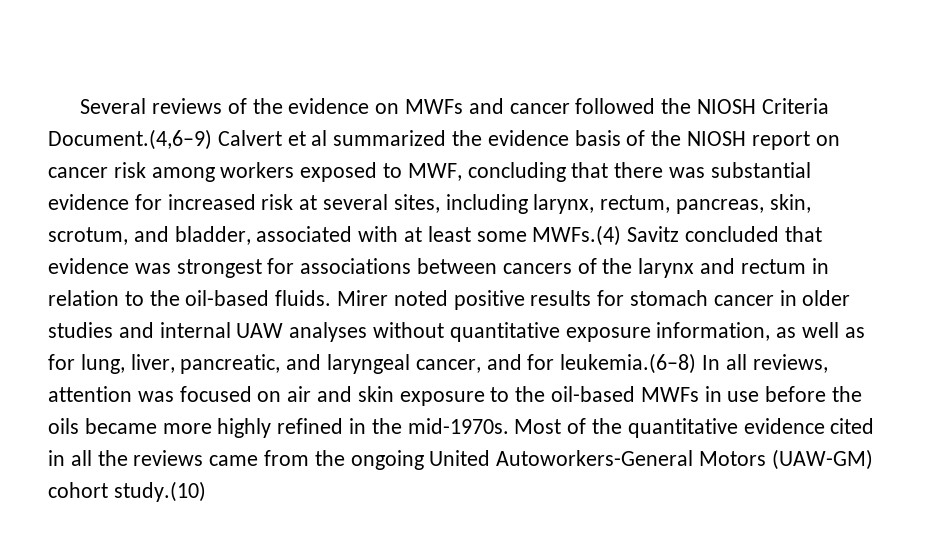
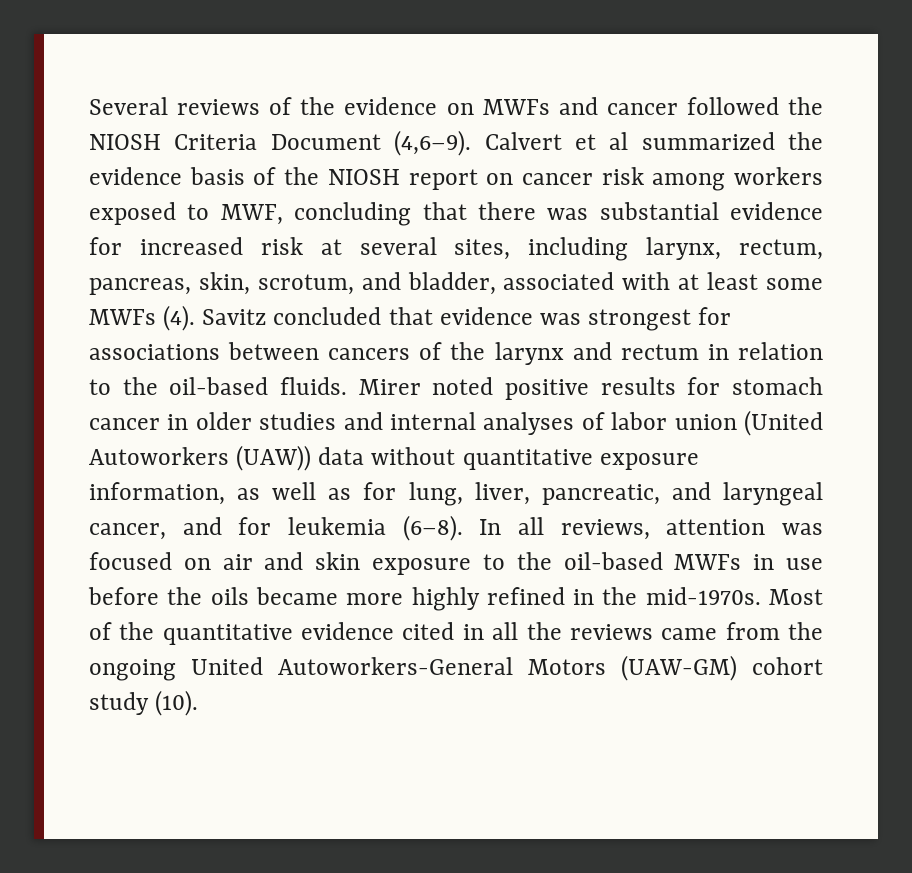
- Several reviews of the evidence on MWFs and cancer followed the NIOSH Criteria Document.(4,6–9) Calvert et al summarized the evidence basis of the NIOSH report on cancer risk among workers exposed to MWF, concluding that there was substantial evidence for increased risk at several sites, including larynx, rectum, pancreas, skin, scrotum, and bladder, associated with at least some MWFs.(4) Savitz concluded that evidence was strongest for associations between cancers of the larynx and rectum in relation to the oil-based fluids.
+ Several reviews of the evidence on MWFs and cancer followed the NIOSH Criteria Document (4,6–9). Calvert et al summarized the evidence basis of the NIOSH report on cancer risk among workers exposed to MWF, concluding that there was substantial evidence for increased risk at several sites, including larynx, rectum, pancreas, skin, scrotum, and bladder, associated with at least some MWFs (4). Savitz concluded that evidence was strongest for associations between cancers of the larynx and rectum in relation to the oil-based fluids.
- Mirer noted positive results for stomach cancer in older studies and internal UAW analyses without quantitative exposure information, as well as for lung, liver, pancreatic, and laryngeal cancer, and for leukemia.(6–8) In all reviews, attention was focused on air and skin exposure to the oil-based MWFs in use before the oils became more highly refined in the mid-1970s.
+ Mirer noted positive results for stomach cancer in older studies and internal analyses of labor union (United Autoworkers (UAW)) data without quantitative exposure information, as well as for lung, liver, pancreatic, and laryngeal cancer, and for leukemia (6–8). In all reviews, attention was focused on air and skin exposure to the oil-based MWFs in use before the oils became more highly refined in the mid-1970s.
- Most of the quantitative evidence cited in all the reviews came from the ongoing United Autoworkers-General Motors (UAW-GM) cohort study.(10)
+ Most of the quantitative evidence cited in all the reviews came from the ongoing United Autoworkers-General Motors (UAW-GM) cohort study (10).

